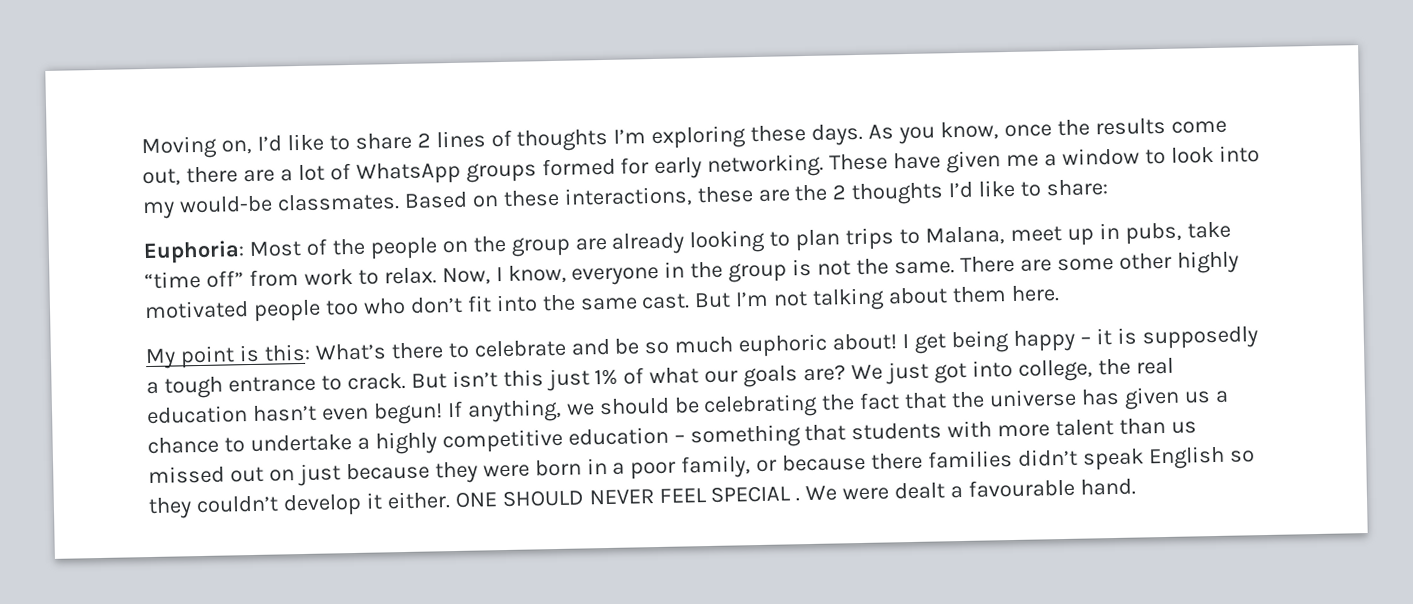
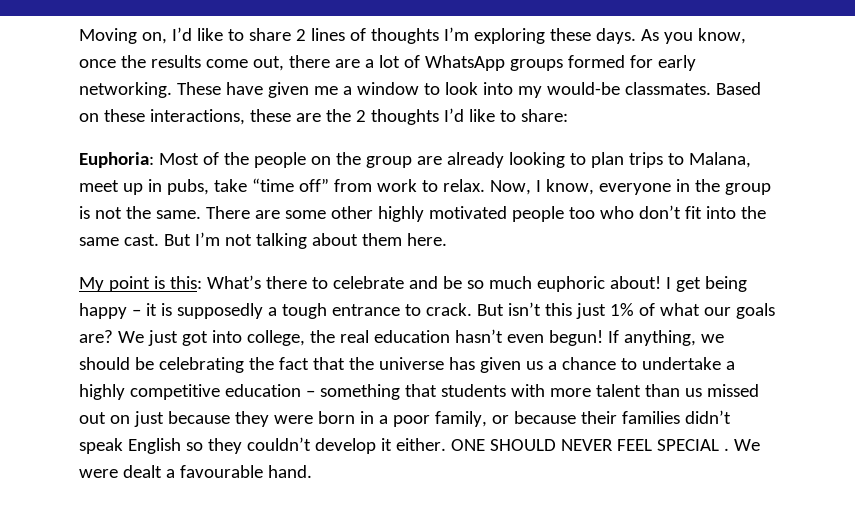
- If anything, we should be celebrating the fact that the universe has given us a chance to undertake a highly competitive education – something that students with more talent than us missed out on just because they were born in a poor family, or because there families didn’t speak English so they couldn’t develop it either.
+ If anything, we should be celebrating the fact that the universe has given us a chance to undertake a highly competitive education – something that students with more talent than us missed out on just because they were born in a poor family, or because their families didn’t speak English so they couldn’t develop it either.

